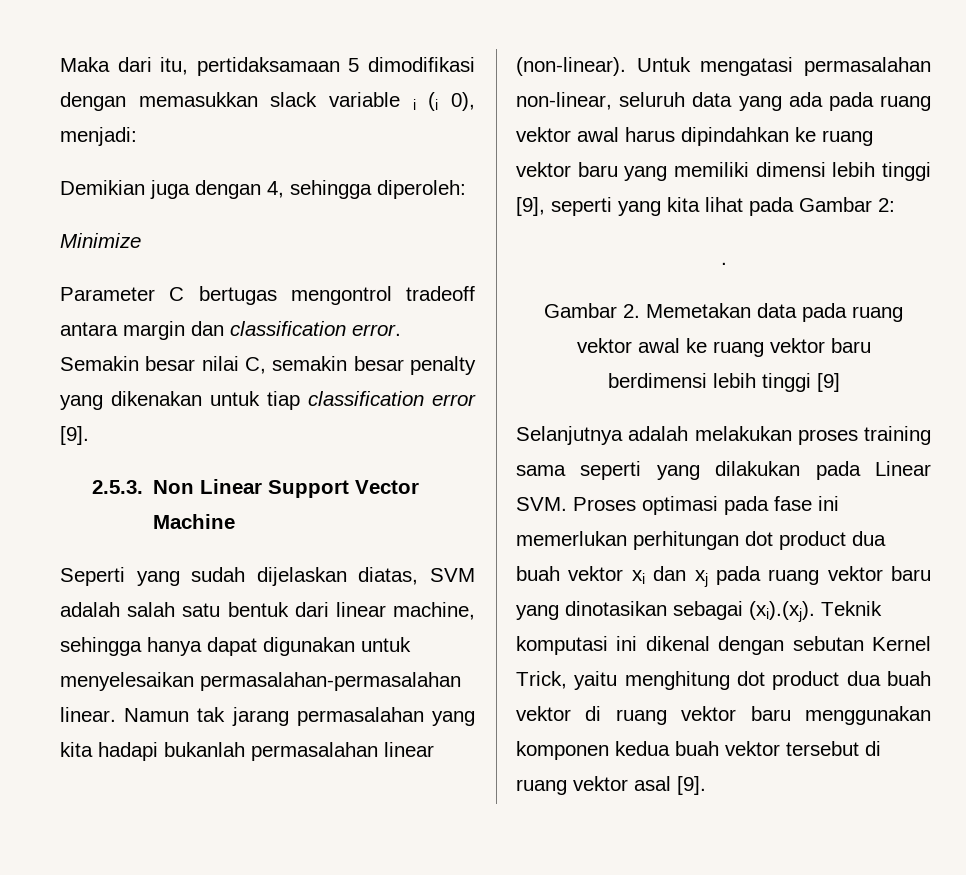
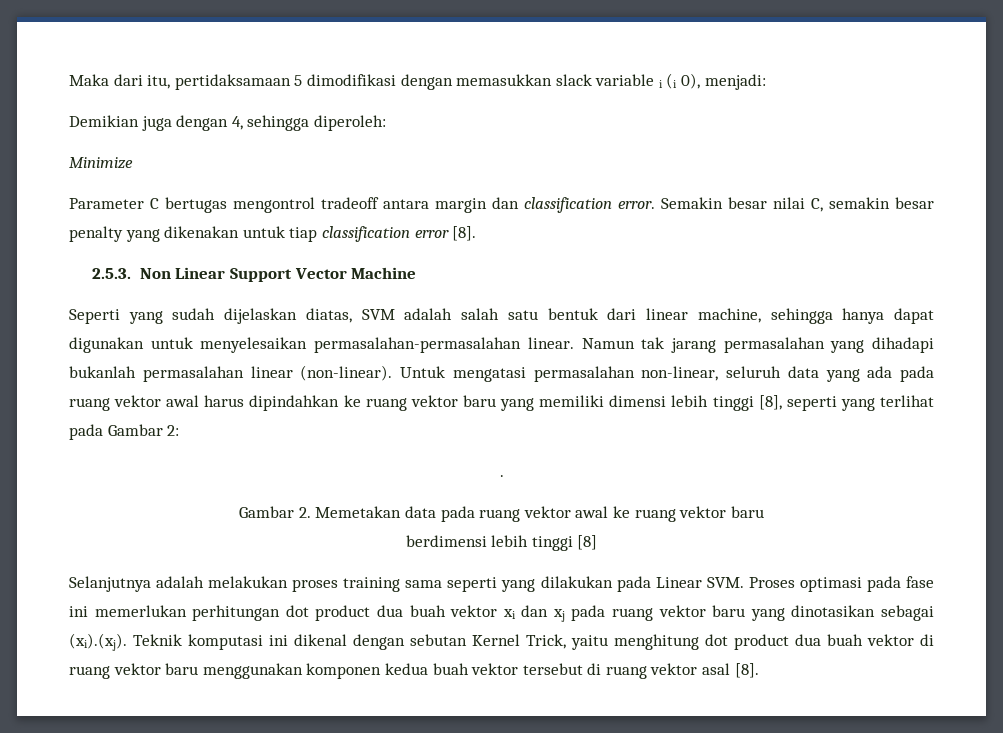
- Semakin besar nilai C, semakin besar penalty yang dikenakan untuk tiap classification error [9].
+ Semakin besar nilai C, semakin besar penalty yang dikenakan untuk tiap classification error [8].
- Namun tak jarang permasalahan yang kita hadapi bukanlah permasalahan linear (non-linear).
+ Namun tak jarang permasalahan yang dihadapi bukanlah permasalahan linear (non-linear).
- Untuk mengatasi permasalahan non-linear, seluruh data yang ada pada ruang vektor awal harus dipindahkan ke ruang vektor baru yang memiliki dimensi lebih tinggi [9], seperti yang kita lihat pada Gambar 2:
+ Untuk mengatasi permasalahan non-linear, seluruh data yang ada pada ruang vektor awal harus dipindahkan ke ruang vektor baru yang memiliki dimensi lebih tinggi [8], seperti yang terlihat pada Gambar 2:
- berdimensi lebih tinggi [9]
+ berdimensi lebih tinggi [8]
- Selanjutnya adalah melakukan proses training sama seperti yang dilakukan pada Linear SVM. Proses optimasi pada fase ini memerlukan perhitungan dot product dua buah vektor xi dan xj pada ruang vektor baru yang dinotasikan sebagai (xi).(xj). Teknik komputasi ini dikenal dengan sebutan Kernel Trick, yaitu menghitung dot product dua buah vektor di ruang vektor baru menggunakan komponen kedua buah vektor tersebut di ruang vektor asal [9].
+ Selanjutnya adalah melakukan proses training sama seperti yang dilakukan pada Linear SVM. Proses optimasi pada fase ini memerlukan perhitungan dot product dua buah vektor xi dan xj pada ruang vektor baru yang dinotasikan sebagai (xi).(xj). Teknik komputasi ini dikenal dengan sebutan Kernel Trick, yaitu menghitung dot product dua buah vektor di ruang vektor baru menggunakan komponen kedua buah vektor tersebut di ruang vektor asal [8].

